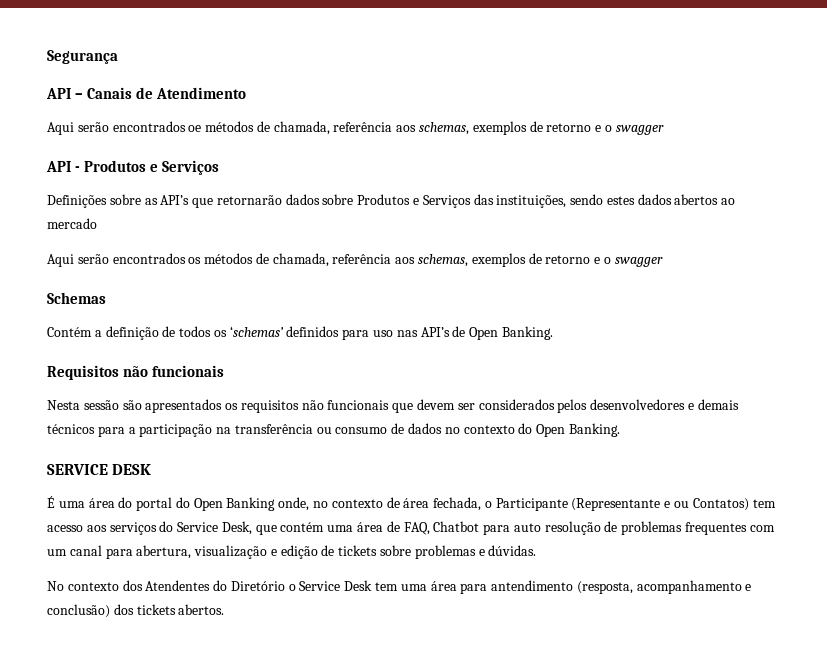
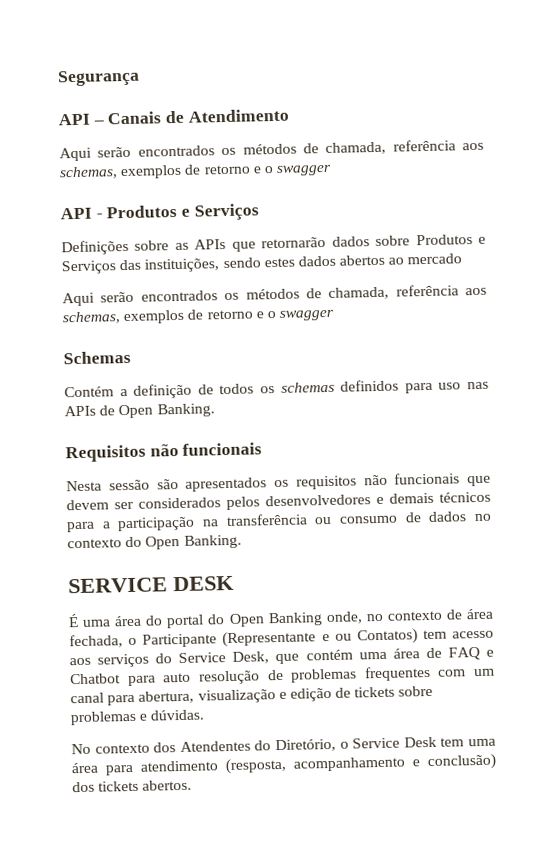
  API – Canais de Atendimento
- Aqui serão encontrados oe métodos de chamada, referência aos schemas, exemplos de retorno e o swagger
+ Aqui serão encontrados os métodos de chamada, referência aos schemas, exemplos de retorno e o swagger
- Definições sobre as API’s que retornarão dados sobre Produtos e Serviços das instituições, sendo estes dados abertos ao mercado
+ Definições sobre as APIs que retornarão dados sobre Produtos e Serviços das instituições, sendo estes dados abertos ao mercado
- Contém a definição de todos os ‘schemas’ definidos para uso nas API’s de Open Banking.
+ Contém a definição de todos os schemas definidos para uso nas APIs de Open Banking.
- É uma área do portal do Open Banking onde, no contexto de área fechada, o Participante (Representante e ou Contatos) tem acesso aos serviços do Service Desk, que contém uma área de FAQ, Chatbot para auto resolução de problemas frequentes com um canal para abertura, visualização e edição de tickets sobre problemas e dúvidas.
+ É uma área do portal do Open Banking onde, no contexto de área fechada, o Participante (Representante e ou Contatos) tem acesso aos serviços do Service Desk, que contém uma área de FAQ e Chatbot para auto resolução de problemas frequentes com um canal para abertura, visualização e edição de tickets sobre problemas e dúvidas.
- No contexto dos Atendentes do Diretório o Service Desk tem uma área para antendimento (resposta, acompanhamento e conclusão) dos tickets abertos.
+ No contexto dos Atendentes do Diretório, o Service Desk tem uma área para atendimento (resposta, acompanhamento e conclusão) dos tickets abertos.

